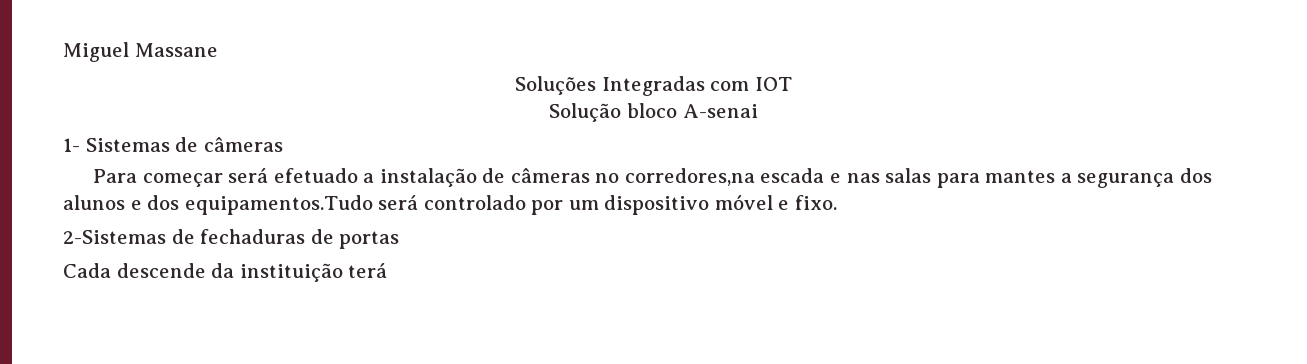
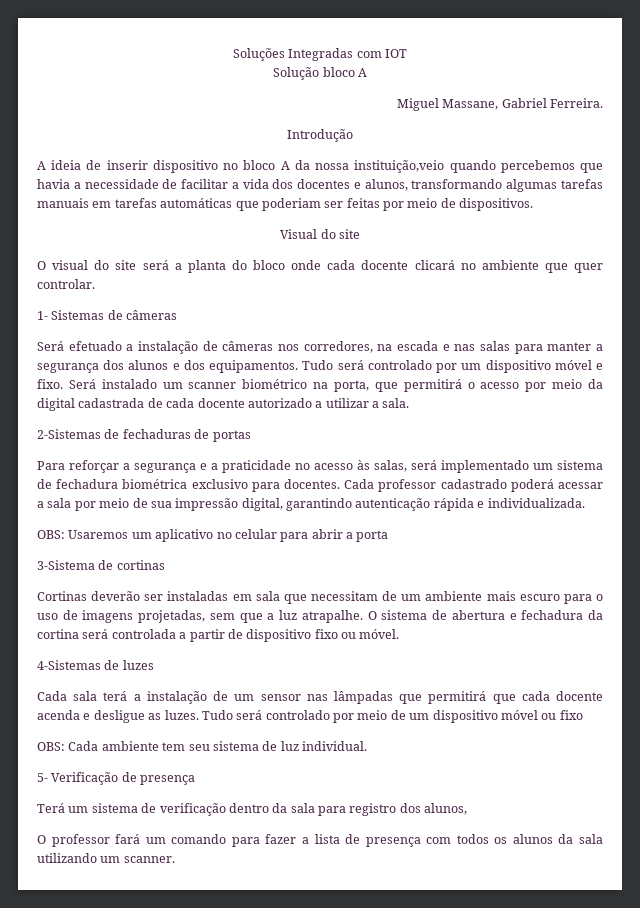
- Miguel Massane
- Solução bloco A-senai
+ Solução bloco A
+ Miguel Massane, Gabriel Ferreira.
+ Introdução
+ A ideia de inserir dispositivo no bloco A da nossa instituição,veio quando percebemos que havia a necessidade de facilitar a vida dos docentes e alunos, transformando algumas tarefas manuais em tarefas automáticas que poderiam ser feitas por meio de dispositivos.
+ Visual do site
+ O visual do site será a planta do bloco onde cada docente clicará no ambiente que quer controlar.
- Para começar será efetuado a instalação de câmeras no corredores,na escada e nas salas para mantes a segurança dos alunos e dos equipamentos.Tudo será controlado por um dispositivo móvel e fixo.
+ Será efetuado a instalação de câmeras nos corredores, na escada e nas salas para manter a segurança dos alunos e dos equipamentos. Tudo será controlado por um dispositivo móvel e fixo. Será instalado um scanner biométrico na porta, que permitirá o acesso por meio da digital cadastrada de cada docente autorizado a utilizar a sala.
- Cada descende da instituição terá
+ Para reforçar a segurança e a praticidade no acesso às salas, será implementado um sistema de fechadura biométrica exclusivo para docentes. Cada professor cadastrado poderá acessar a sala por meio de sua impressão digital, garantindo autenticação rápida e individualizada.
+ OBS: Usaremos um aplicativo no celular para abrir a porta
+ 3-Sistema de cortinas
+ Cortinas deverão ser instaladas em sala que necessitam de um ambiente mais escuro para o uso de imagens projetadas, sem que a luz atrapalhe. O sistema de abertura e fechadura da cortina será controlada a partir de dispositivo fixo ou móvel.
+ 4-Sistemas de luzes
+ Cada sala terá a instalação de um sensor nas lâmpadas que permitirá que cada docente acenda e desligue as luzes. Tudo será controlado por meio de um dispositivo móvel ou fixo
+ OBS: Cada ambiente tem seu sistema de luz individual.
+ 5- Verificação de presença
+ Terá um sistema de verificação dentro da sala para registro dos alunos,
+ O professor fará um comando para fazer a lista de presença com todos os alunos da sala utilizando um scanner.

